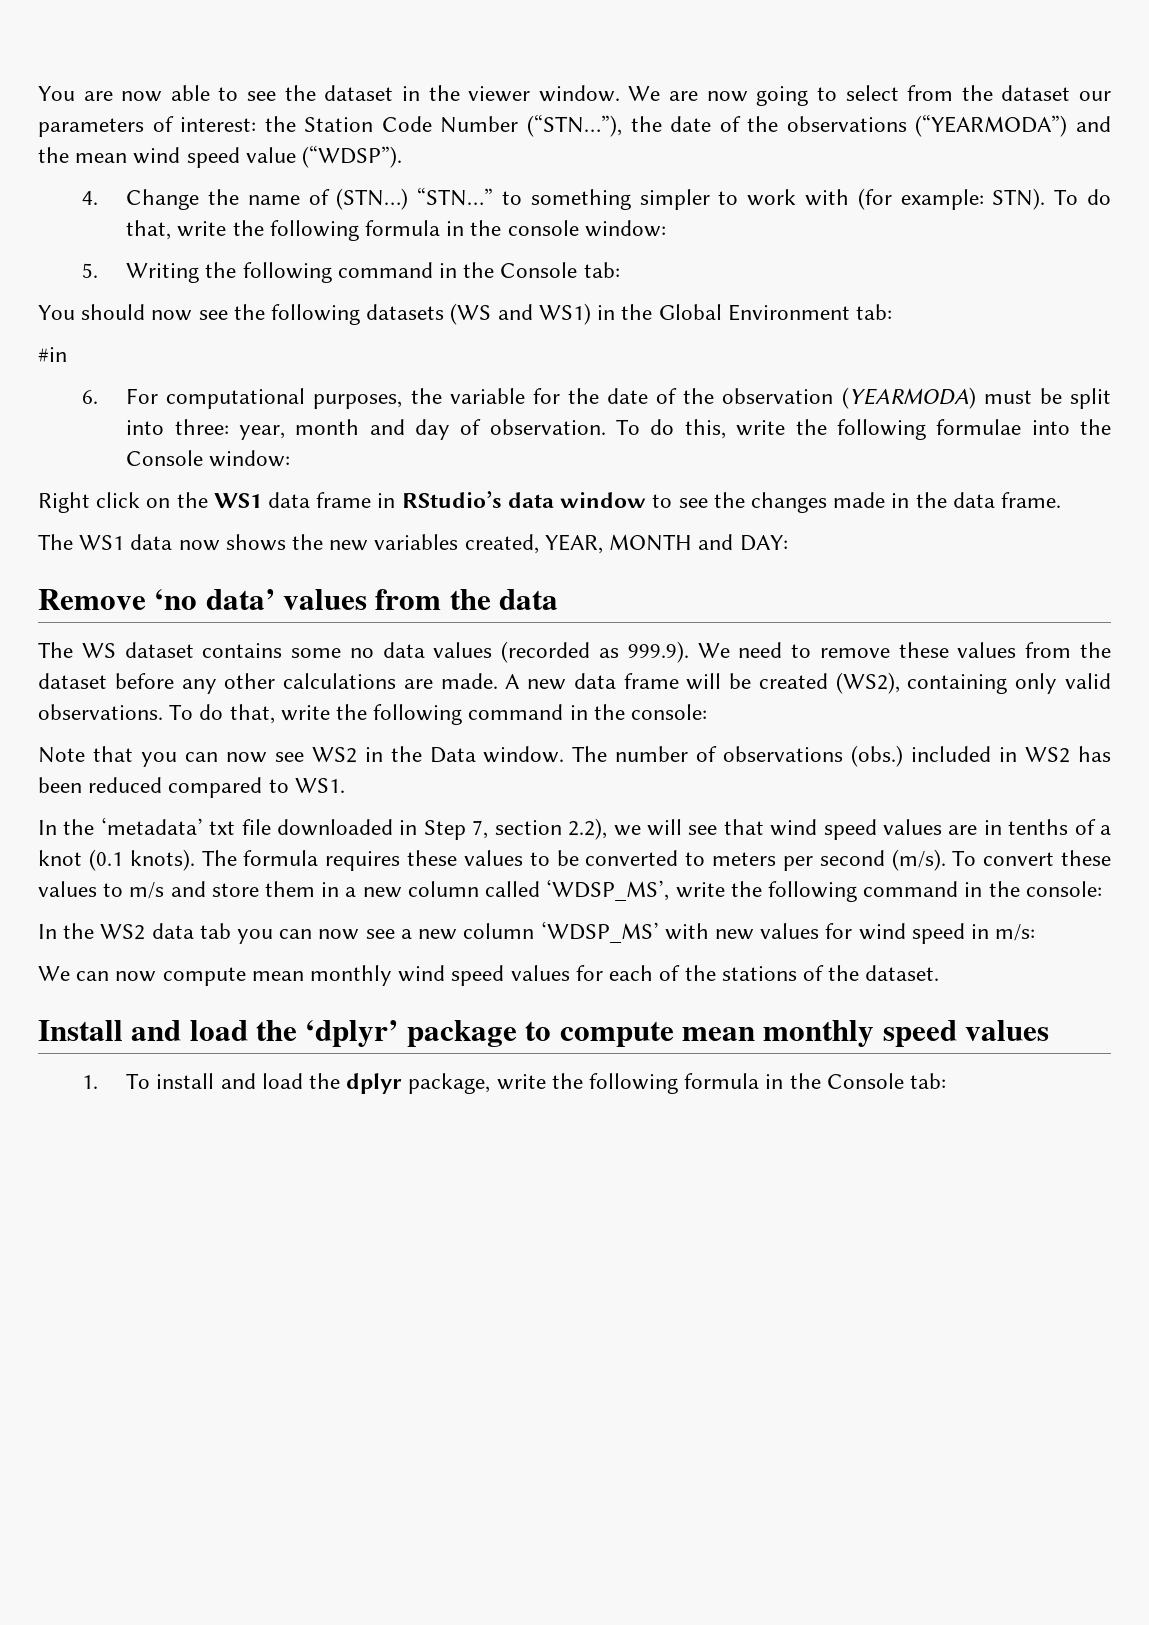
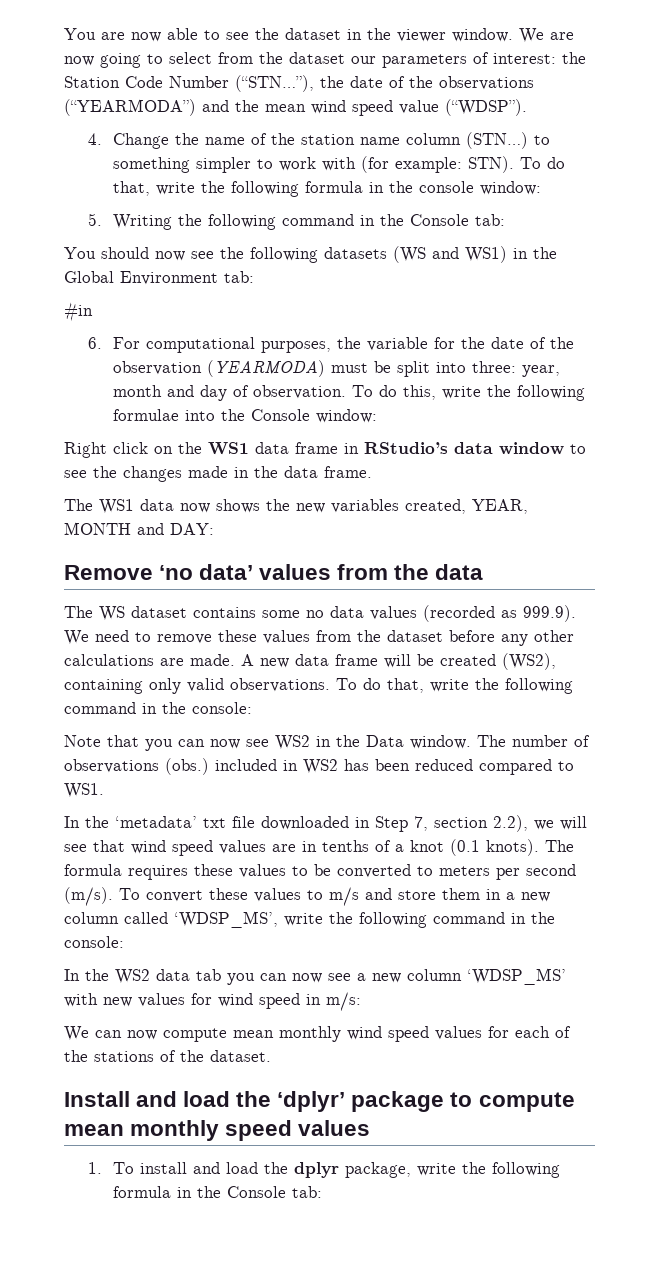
- 4. Change the name of (STN…) “STN…” to something simpler to work with (for example: STN).
+ 4. Change the name of the station name column (STN…) to something simpler to work with (for example: STN).

